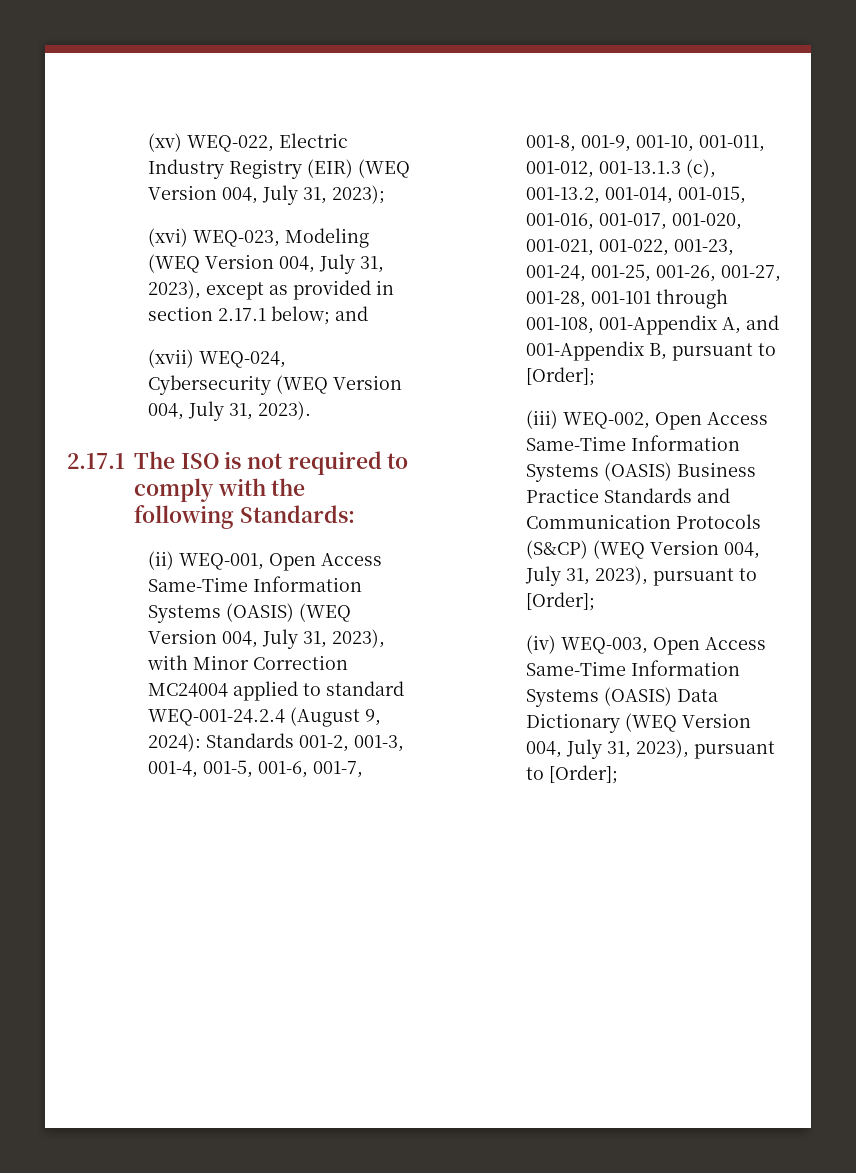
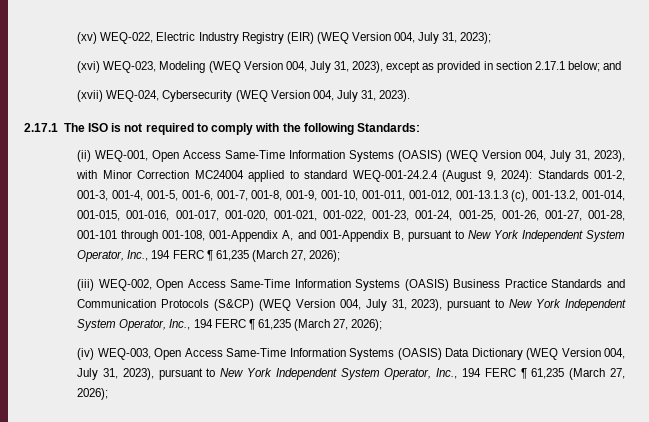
- Standards 001-2, 001-3, 001-4, 001-5, 001-6, 001-7, 001-8, 001-9, 001-10, 001-011, 001-012, 001-13.1.3 (c), 001-13.2, 001-014, 001-015, 001-016, 001-017, 001-020, 001-021, 001-022, 001-23, 001-24, 001-25, 001-26, 001-27, 001-28, 001-101 through 001-108, 001-Appendix A, and 001-Appendix B, pursuant to [Order];
+ Standards 001-2, 001-3, 001-4, 001-5, 001-6, 001-7, 001-8, 001-9, 001-10, 001-011, 001-012, 001-13.1.3 (c), 001-13.2, 001-014, 001-015, 001-016, 001-017, 001-020, 001-021, 001-022, 001-23, 001-24, 001-25, 001-26, 001-27, 001-28, 001-101 through 001-108, 001-Appendix A, and 001-Appendix B, pursuant to New York Independent System Operator, Inc., 194 FERC ¶ 61,235 (March 27, 2026);
- (iii) WEQ-002, Open Access Same-Time Information Systems (OASIS) Business Practice Standards and Communication Protocols (S&CP) (WEQ Version 004, July 31, 2023), pursuant to [Order];
+ (iii) WEQ-002, Open Access Same-Time Information Systems (OASIS) Business Practice Standards and Communication Protocols (S&CP) (WEQ Version 004, July 31, 2023), pursuant to New York Independent System Operator, Inc., 194 FERC ¶ 61,235 (March 27, 2026);
- (iv) WEQ-003, Open Access Same-Time Information Systems (OASIS) Data Dictionary (WEQ Version 004, July 31, 2023), pursuant to [Order];
+ (iv) WEQ-003, Open Access Same-Time Information Systems (OASIS) Data Dictionary (WEQ Version 004, July 31, 2023), pursuant to New York Independent System Operator, Inc., 194 FERC ¶ 61,235 (March 27, 2026);

